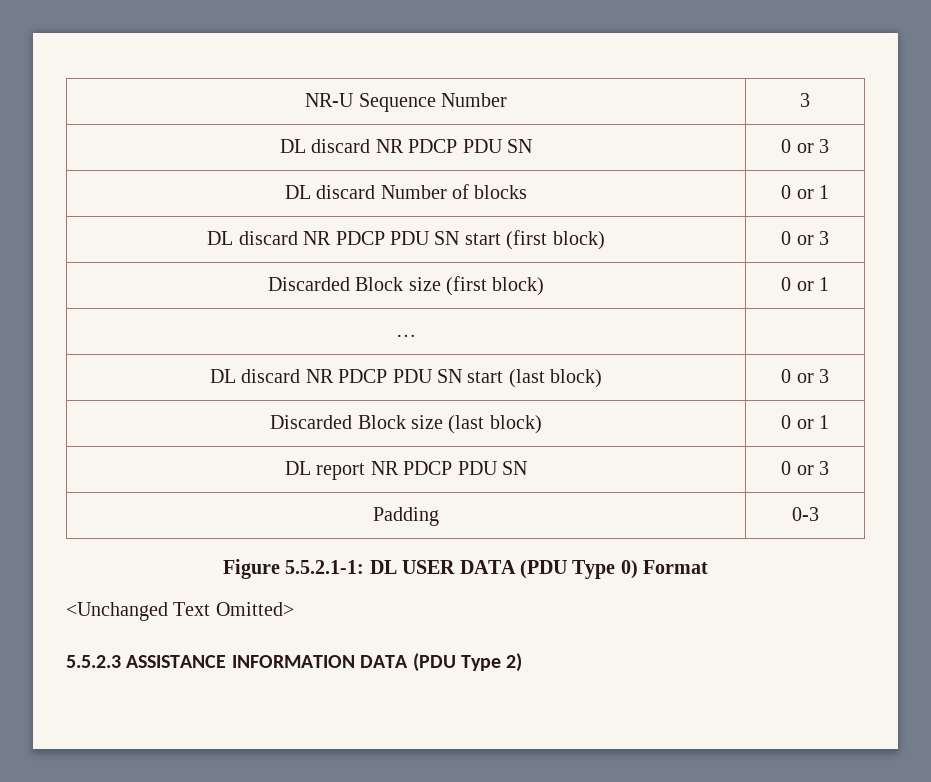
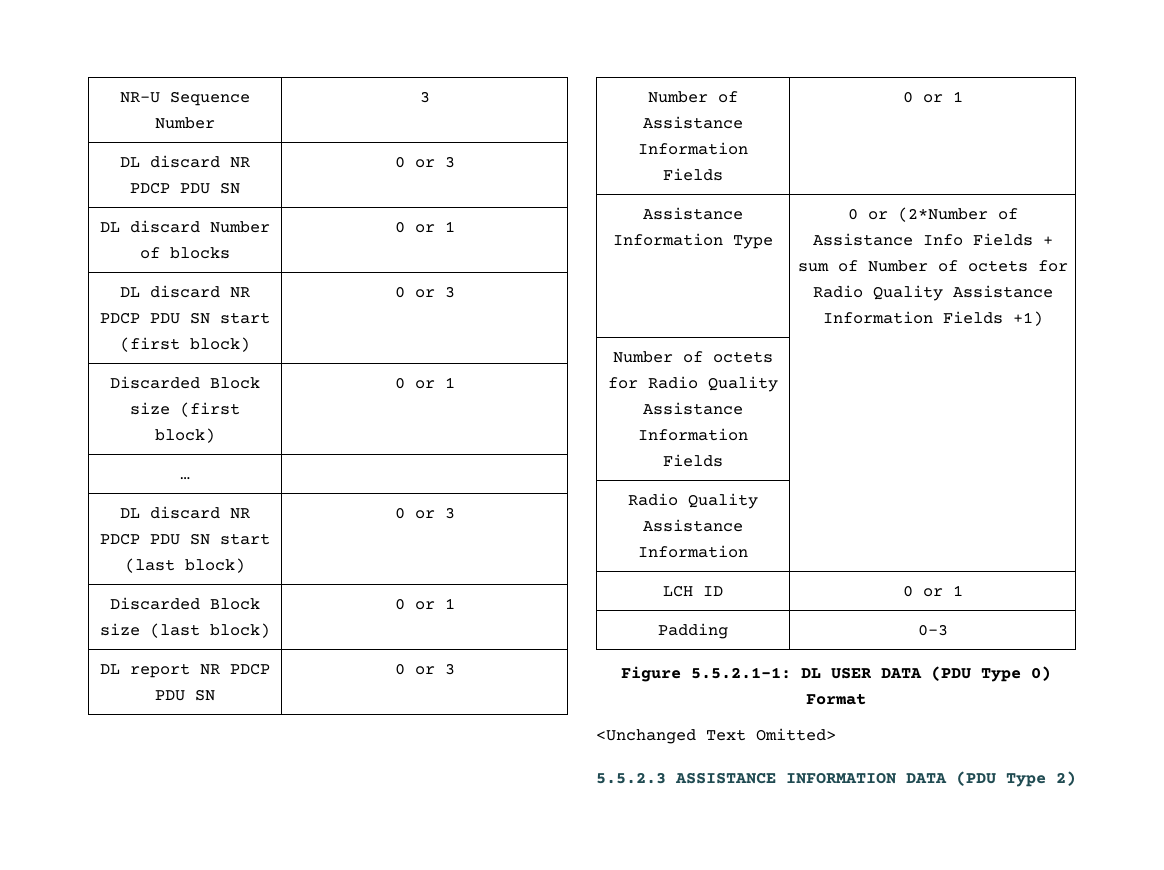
+ Number of Assistance Information Fields | 0 or 1
+ Assistance Information Type | 0 or (2*Number of Assistance Info Fields + sum of Number of octets for Radio Quality Assistance Information Fields +1)
+ Number of octets for Radio Quality Assistance Information Fields |
+ Radio Quality Assistance Information |
+ LCH ID | 0 or 1

